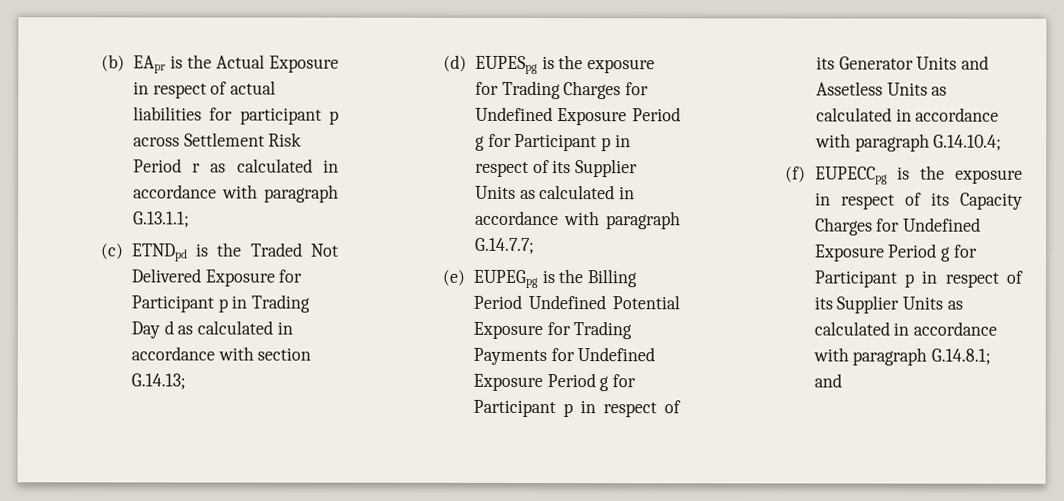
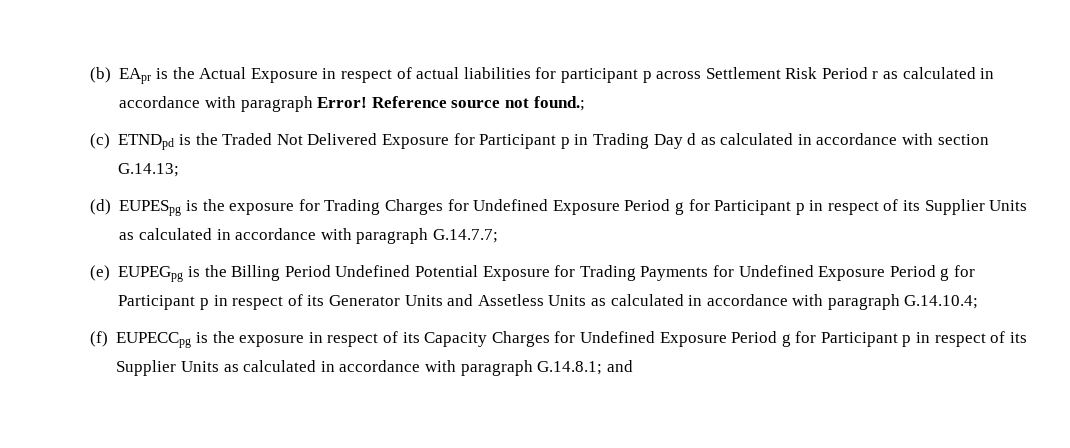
- (b) EApr is the Actual Exposure in respect of actual liabilities for participant p across Settlement Risk Period r as calculated in accordance with paragraph G.13.1.1;
+ (b) EApr is the Actual Exposure in respect of actual liabilities for participant p across Settlement Risk Period r as calculated in accordance with paragraph Error! Reference source not found.;

